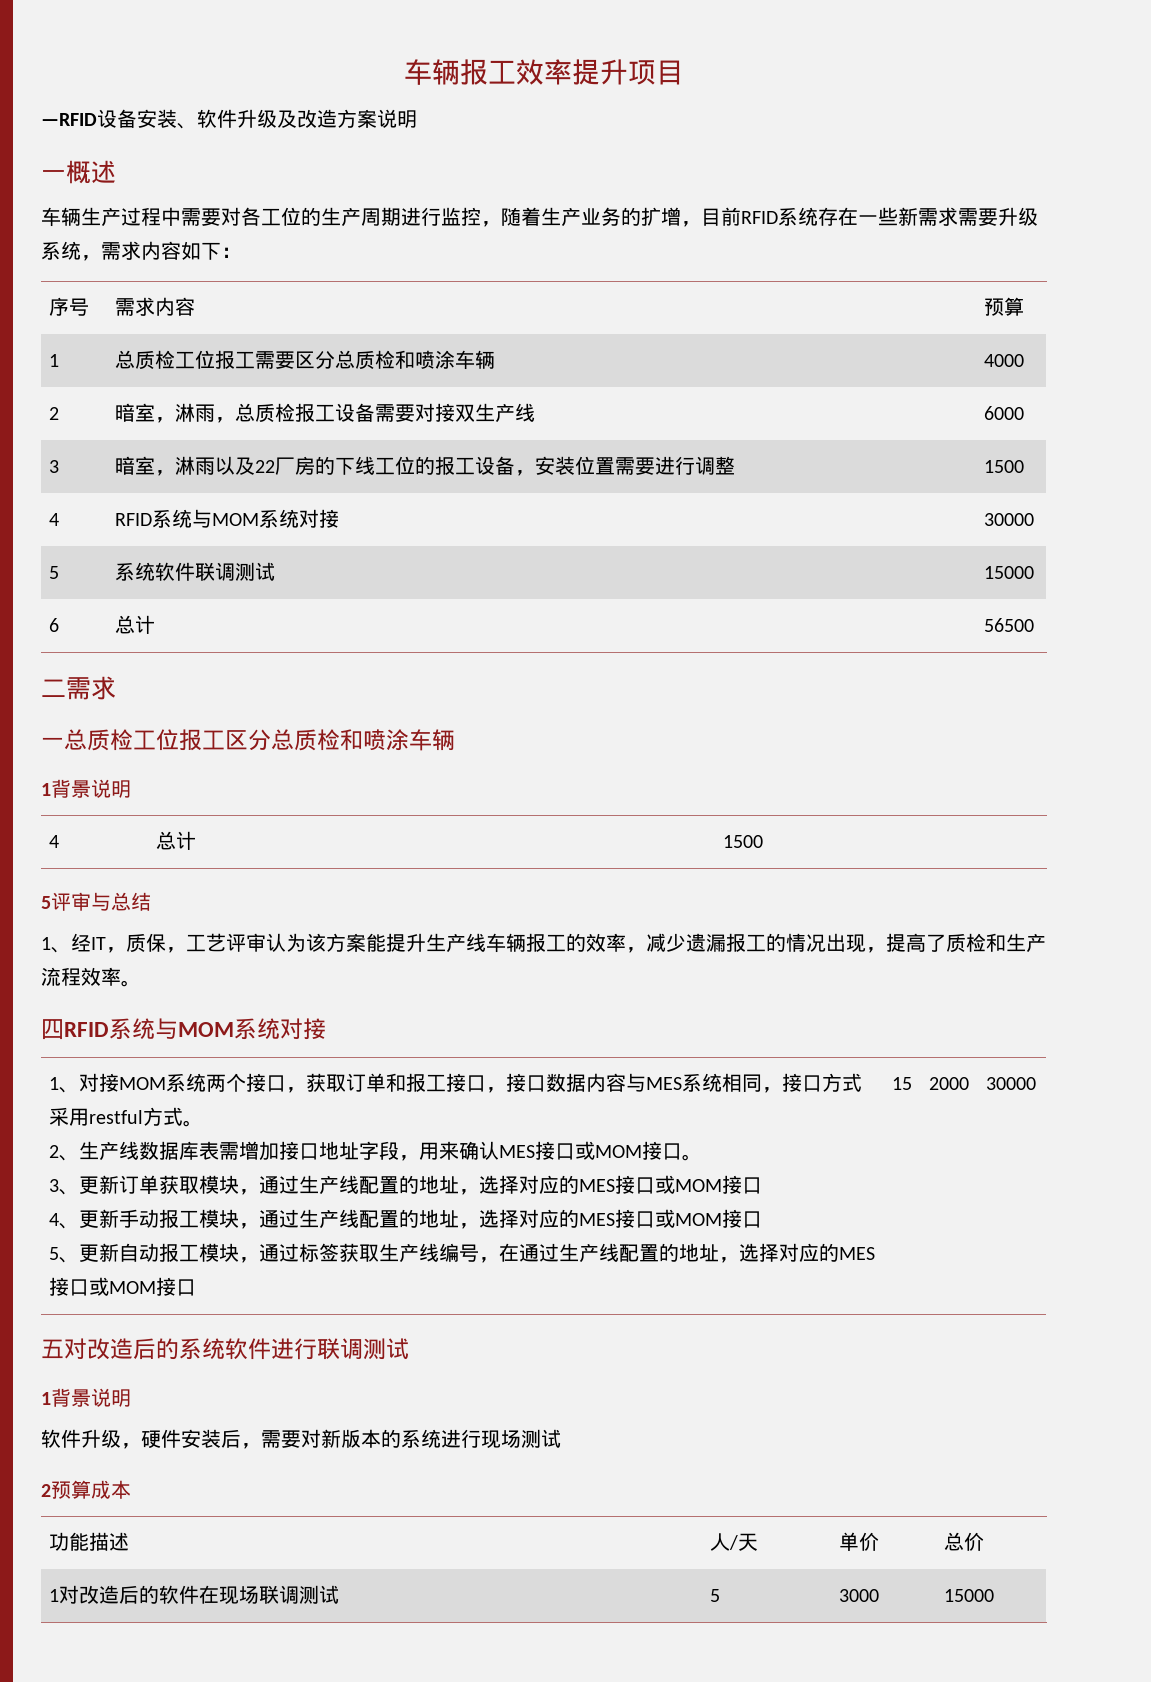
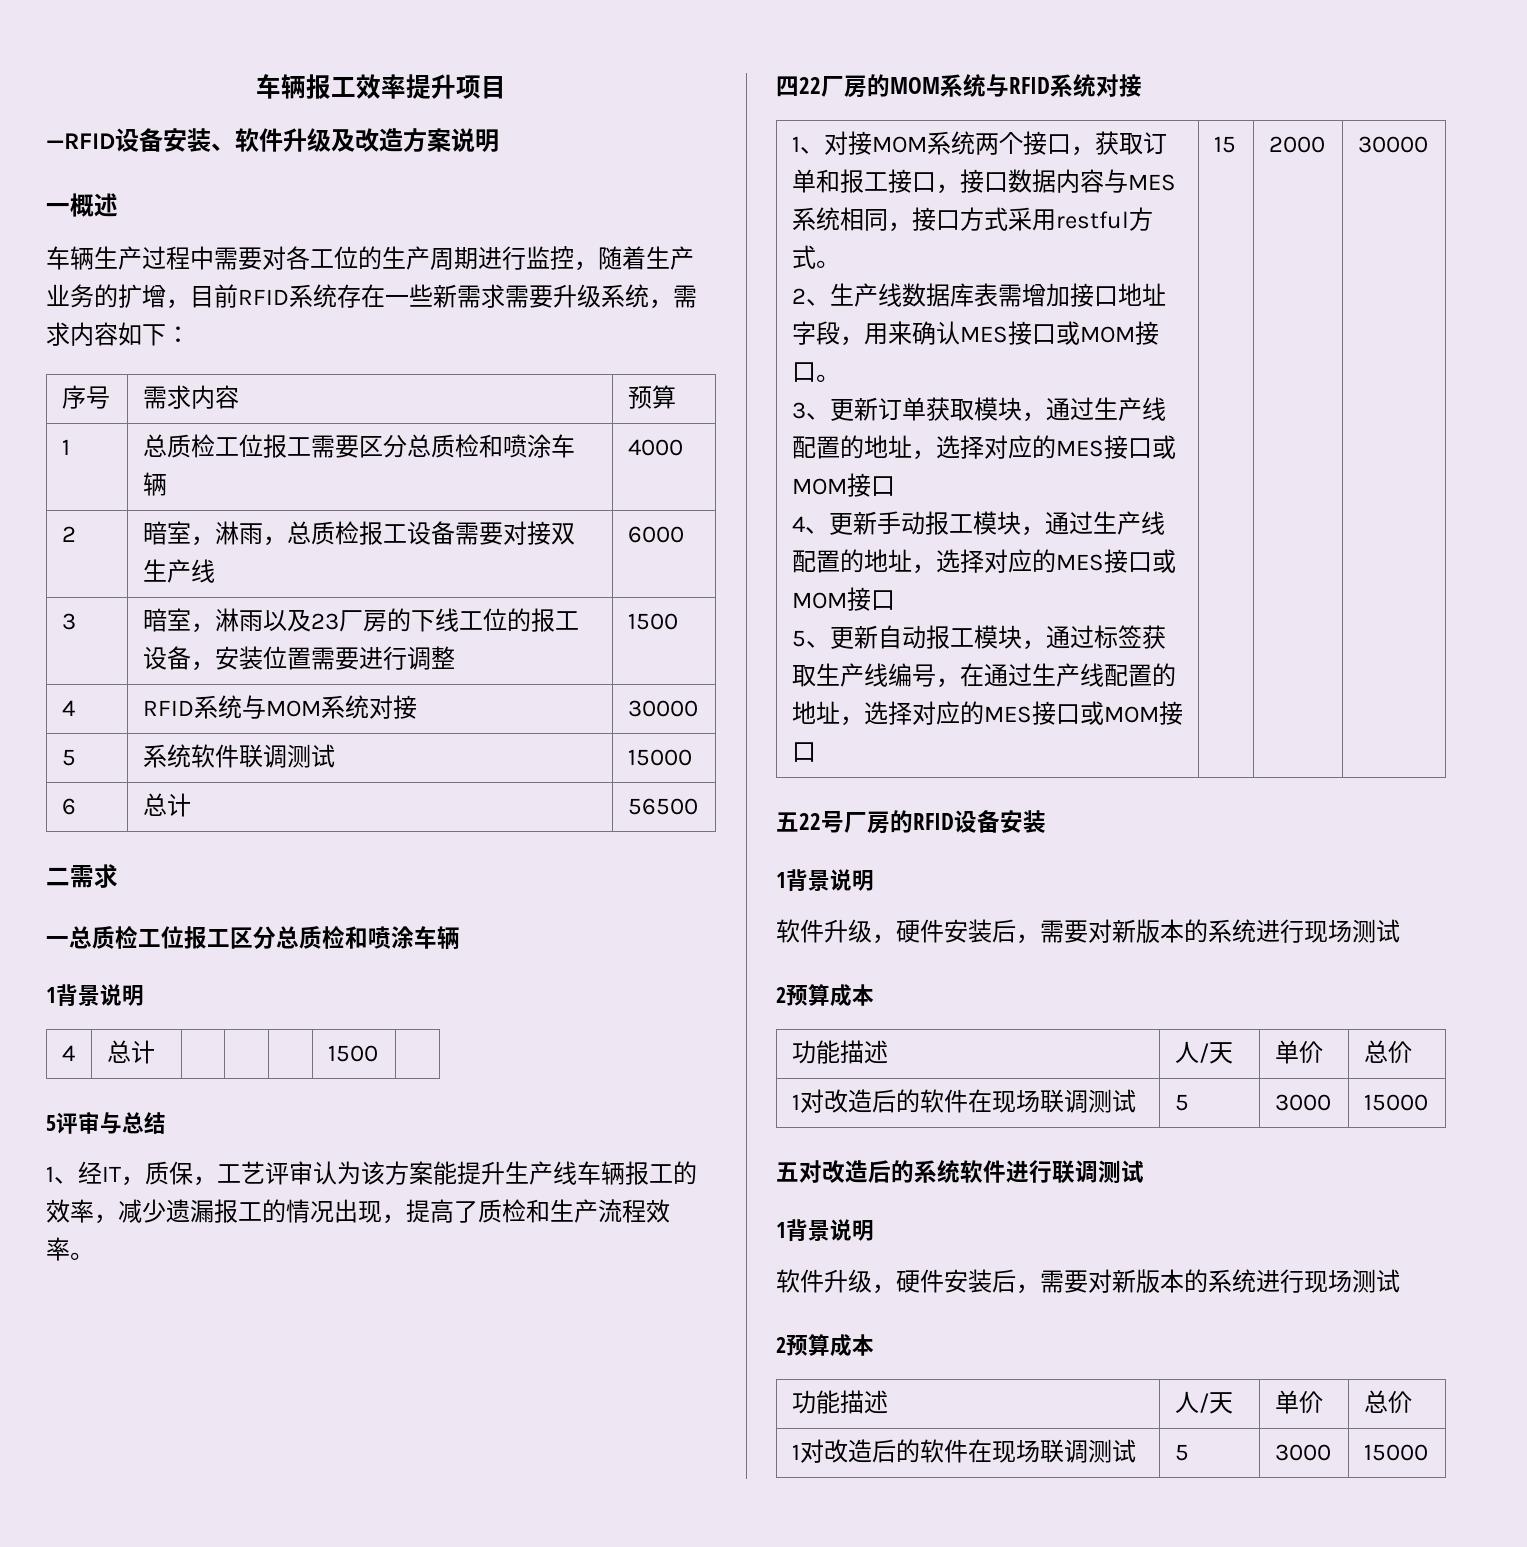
- 3 | 暗室，淋雨以及22厂房的下线工位的报工设备，安装位置需要进行调整 | 1500
+ 3 | 暗室，淋雨以及23厂房的下线工位的报工设备，安装位置需要进行调整 | 1500
- 四RFID系统与MOM系统对接
+ 四22厂房的MOM系统与RFID系统对接
+ 五22号厂房的RFID设备安装
+ 1背景说明
+ 软件升级，硬件安装后，需要对新版本的系统进行现场测试
+ 2预算成本
+ 功能描述 | 人/天 | 单价 | 总价
+ 1对改造后的软件在现场联调测试 | 5 | 3000 | 15000

